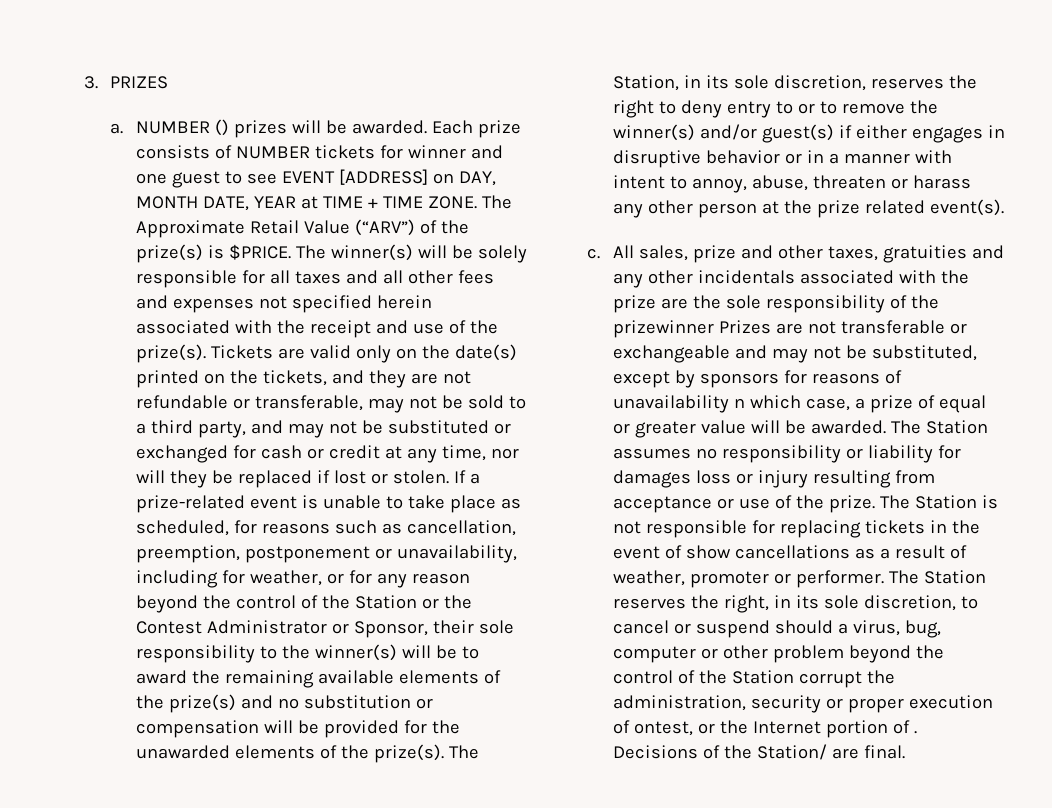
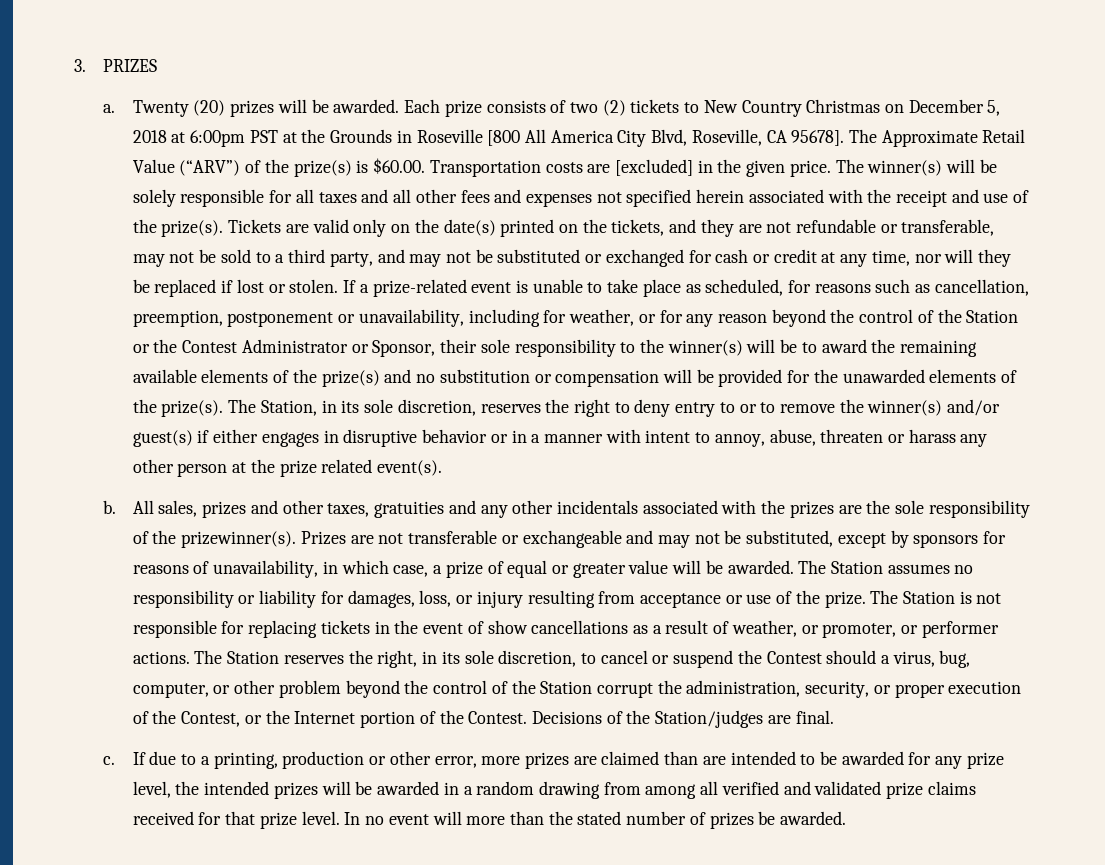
- NUMBER () prizes will be awarded.
+ Twenty (20) prizes will be awarded.
- Each prize consists of NUMBER tickets for winner and one guest to see EVENT [ADDRESS] on DAY, MONTH DATE, YEAR at TIME + TIME ZONE.
+ Each prize consists of two (2) tickets to New Country Christmas on December 5, 2018 at 6:00pm PST at the Grounds in Roseville [800 All America City Blvd, Roseville, CA 95678].
- The Approximate Retail Value (“ARV”) of the prize(s) is $PRICE.
+ The Approximate Retail Value (“ARV”) of the prize(s) is $60.00. Transportation costs are [excluded] in the given price.
- c.
+ b.
- All sales, prize and other taxes, gratuities and any other incidentals associated with the prize are the sole responsibility of the prizewinner Prizes are not transferable or exchangeable and may not be substituted, except by sponsors for reasons of unavailability n which case, a prize of equal or greater value will be awarded.
+ All sales, prizes and other taxes, gratuities and any other incidentals associated with the prizes are the sole responsibility of the prizewinner(s). Prizes are not transferable or exchangeable and may not be substituted, except by sponsors for reasons of unavailability, in which case, a prize of equal or greater value will be awarded.
- The Station assumes no responsibility or liability for damages loss or injury resulting from acceptance or use of the prize.
+ The Station assumes no responsibility or liability for damages, loss, or injury resulting from acceptance or use of the prize.
- The Station is not responsible for replacing tickets in the event of show cancellations as a result of weather, promoter or performer.
+ The Station is not responsible for replacing tickets in the event of show cancellations as a result of weather, or promoter, or performer actions.
- The Station reserves the right, in its sole discretion, to cancel or suspend should a virus, bug, computer or other problem beyond the control of the Station corrupt the administration, security or proper execution of ontest, or the Internet portion of .
+ The Station reserves the right, in its sole discretion, to cancel or suspend the Contest should a virus, bug, computer, or other problem beyond the control of the Station corrupt the administration, security, or proper execution of the Contest, or the Internet portion of the Contest.
- Decisions of the Station/ are final.
+ Decisions of the Station/judges are final.
+ c. If due to a printing, production or other error, more prizes are claimed than are intended to be awarded for any prize level, the intended prizes will be awarded in a random drawing from among all verified and validated prize claims received for that prize level. In no event will more than the stated number of prizes be awarded.

